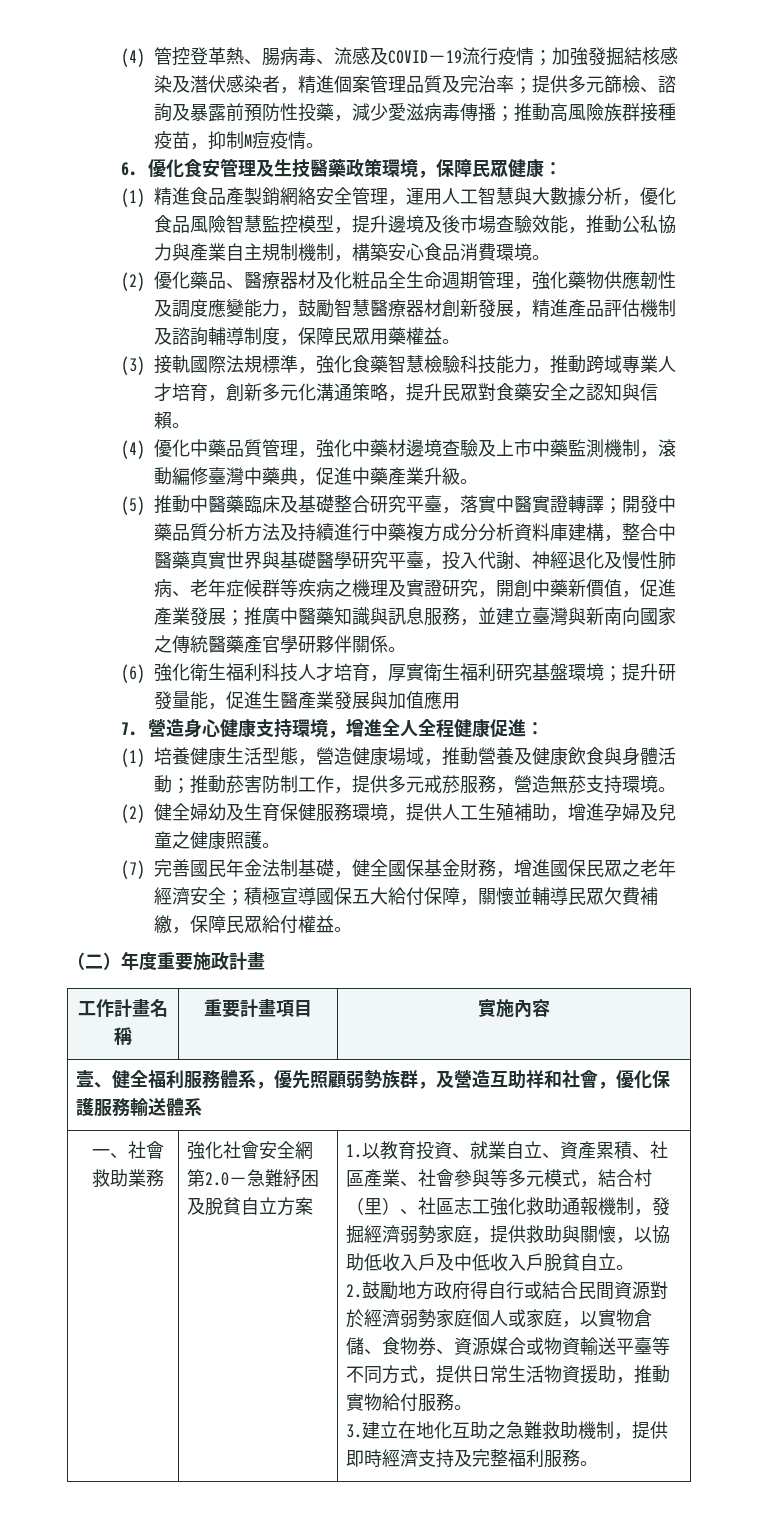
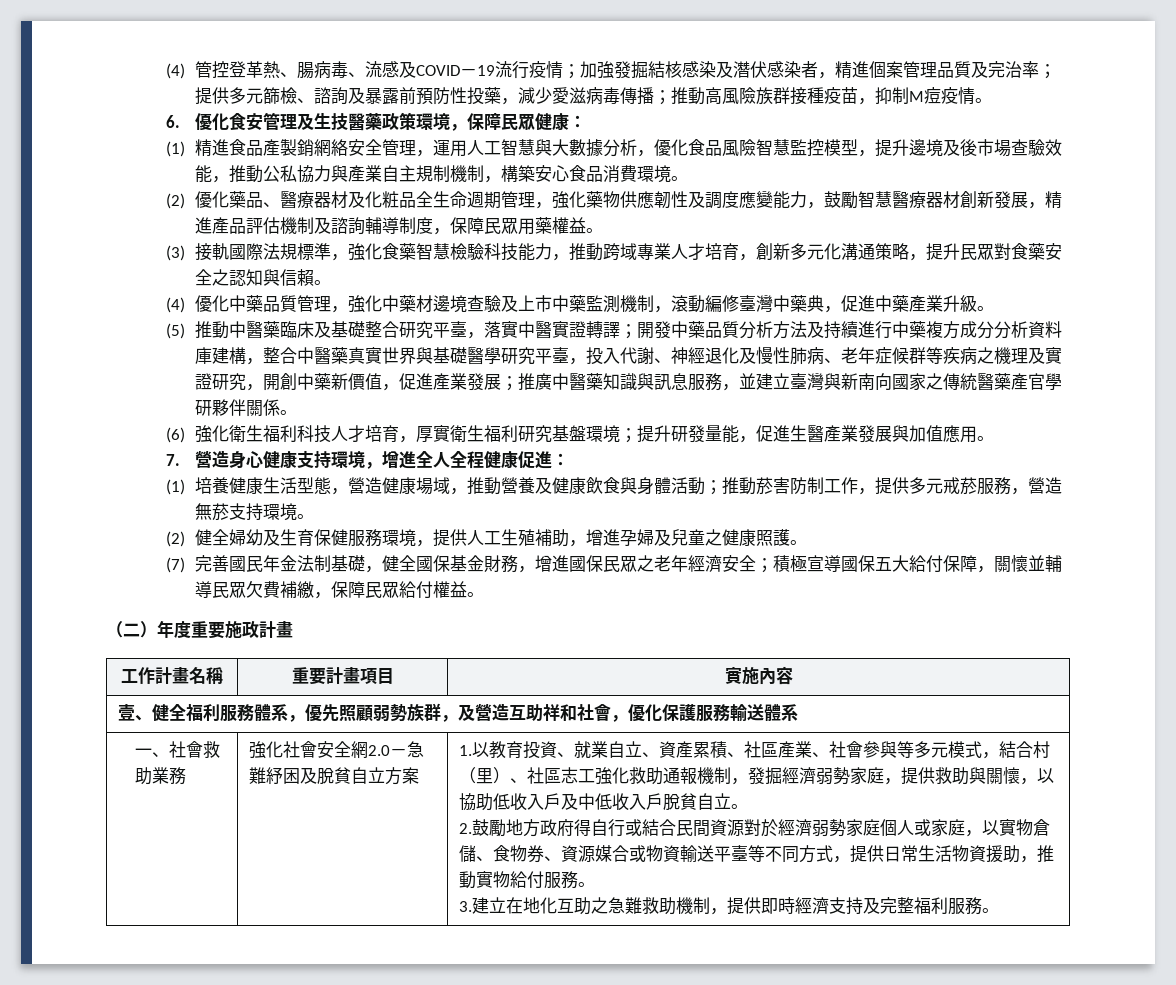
- (6)強化衛生福利科技人才培育，厚實衛生福利研究基盤環境；提升研發量能，促進生醫產業發展與加值應用
+ (6)強化衛生福利科技人才培育，厚實衛生福利研究基盤環境；提升研發量能，促進生醫產業發展與加值應用。
- 強化社會安全網第2.0－急難紓困及脫貧自立方案
+ 強化社會安全網2.0－急難紓困及脫貧自立方案

